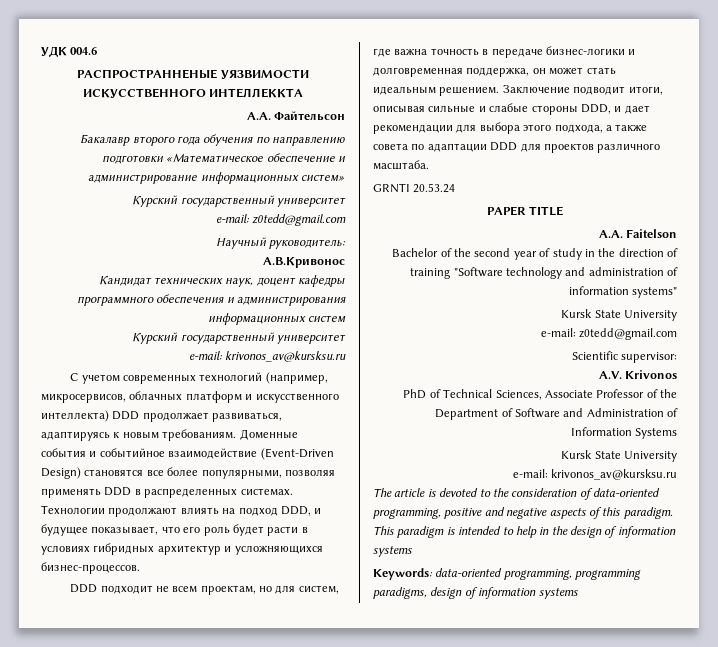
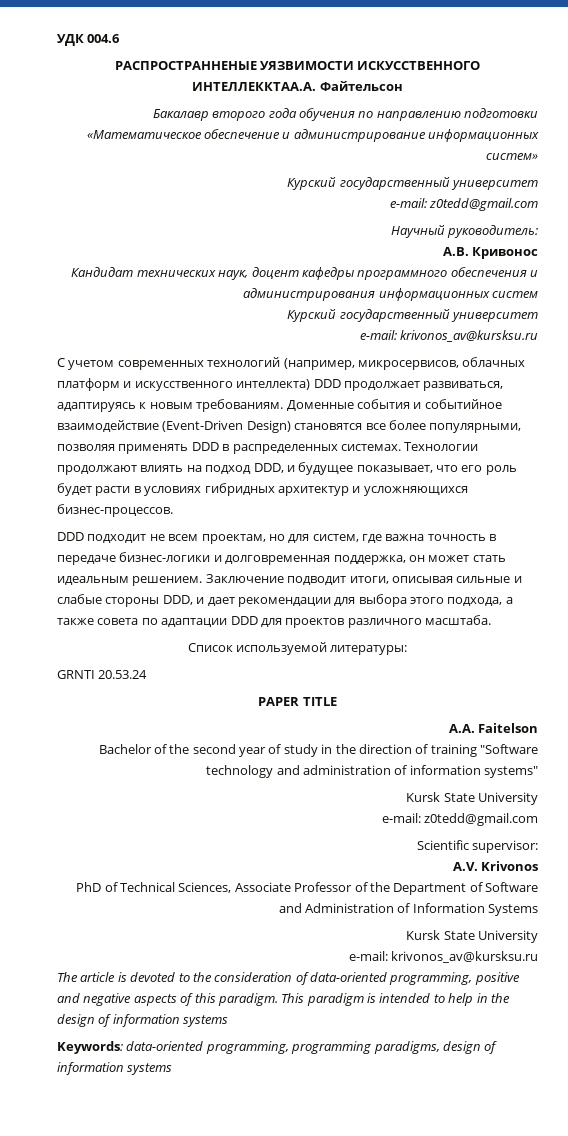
- РАСПРОСТРАННЕНЫЕ УЯЗВИМОСТИ ИСКУССТВЕННОГО ИНТЕЛЛЕККТА
- А.А. Файтельсон
+ РАСПРОСТРАННЕНЫЕ УЯЗВИМОСТИ ИСКУССТВЕННОГО ИНТЕЛЛЕККТАА.А. Файтельсон
- А.В.Кривонос
+ А.В. Кривонос
+ Список используемой литературы:

